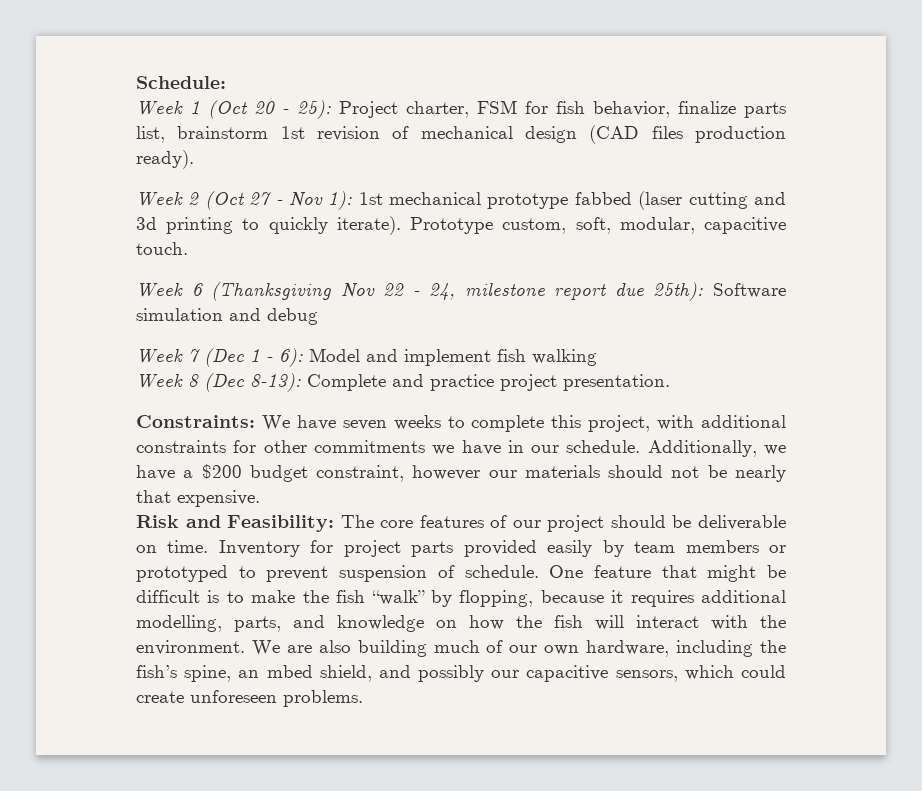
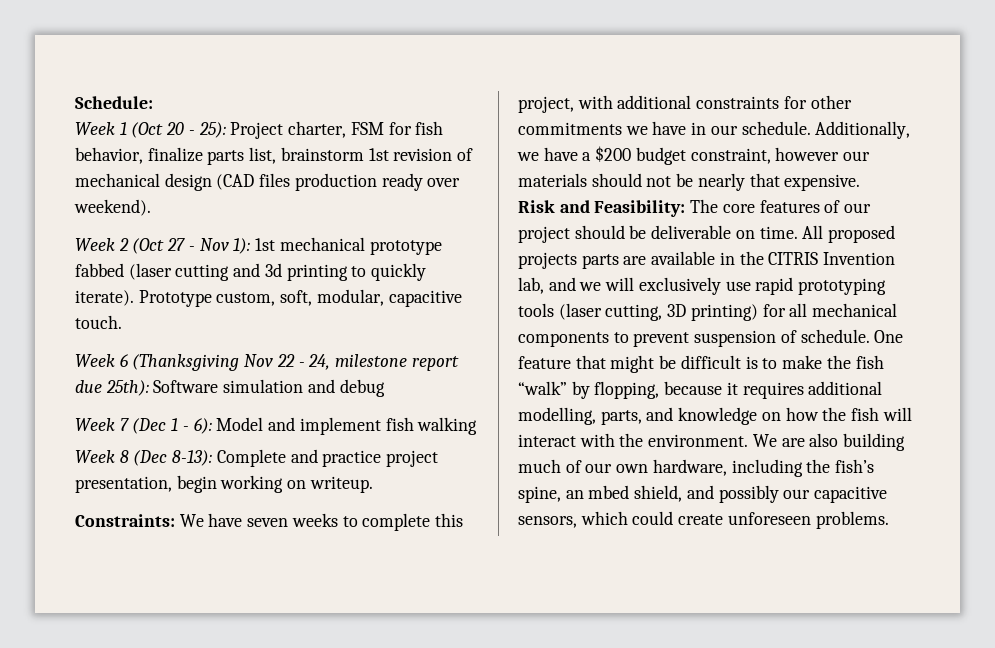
- Week 1 (Oct 20 - 25): Project charter, FSM for fish behavior, finalize parts list, brainstorm 1st revision of mechanical design (CAD files production ready).
+ Week 1 (Oct 20 - 25): Project charter, FSM for fish behavior, finalize parts list, brainstorm 1st revision of mechanical design (CAD files production ready over weekend).
- Week 8 (Dec 8-13): Complete and practice project presentation.
+ Week 8 (Dec 8-13): Complete and practice project presentation, begin working on writeup.
- Inventory for project parts provided easily by team members or prototyped to prevent suspension of schedule.
+ All proposed projects parts are available in the CITRIS Invention lab, and we will exclusively use rapid prototyping tools (laser cutting, 3D printing) for all mechanical components to prevent suspension of schedule.

